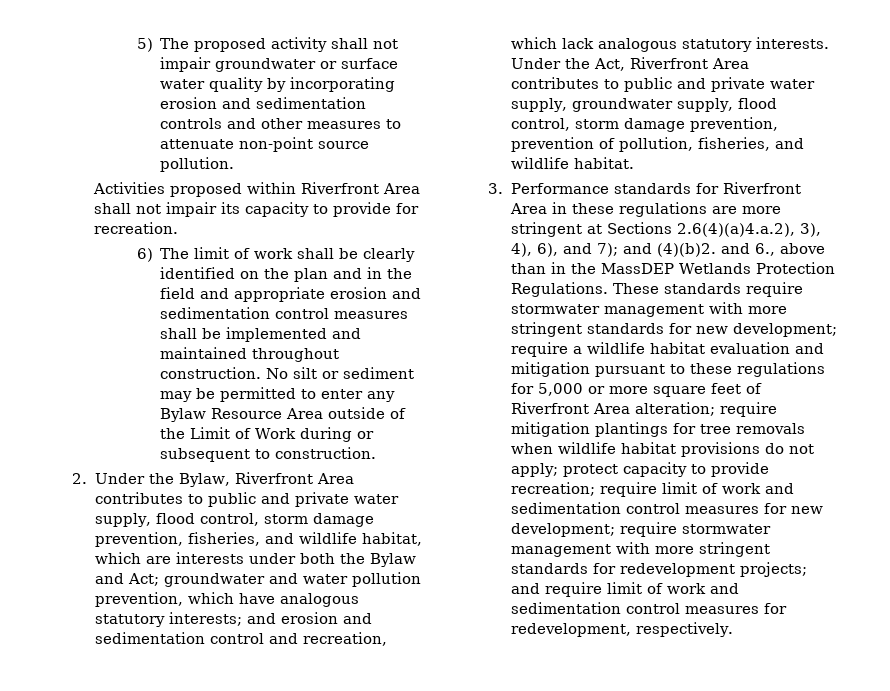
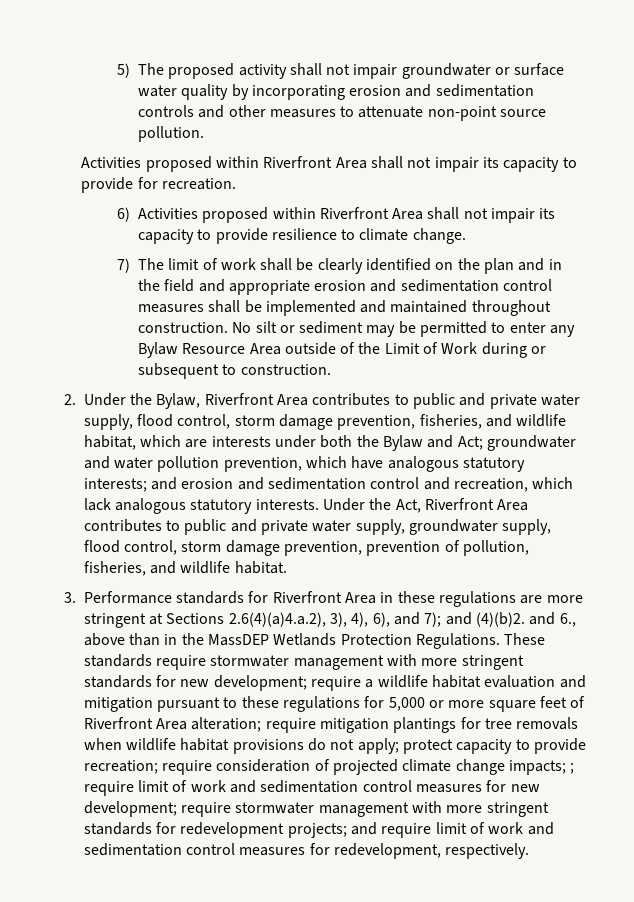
- 6) The limit of work shall be clearly identified on the plan and in the field and appropriate erosion and sedimentation control measures shall be implemented and maintained throughout construction.
+ 6) Activities proposed within Riverfront Area shall not impair its capacity to provide resilience to climate change.
+ 7) The limit of work shall be clearly identified on the plan and in the field and appropriate erosion and sedimentation control measures shall be implemented and maintained throughout construction.
- require limit of work and sedimentation control measures for new development;
+ require consideration of projected climate change impacts; ; require limit of work and sedimentation control measures for new development;

